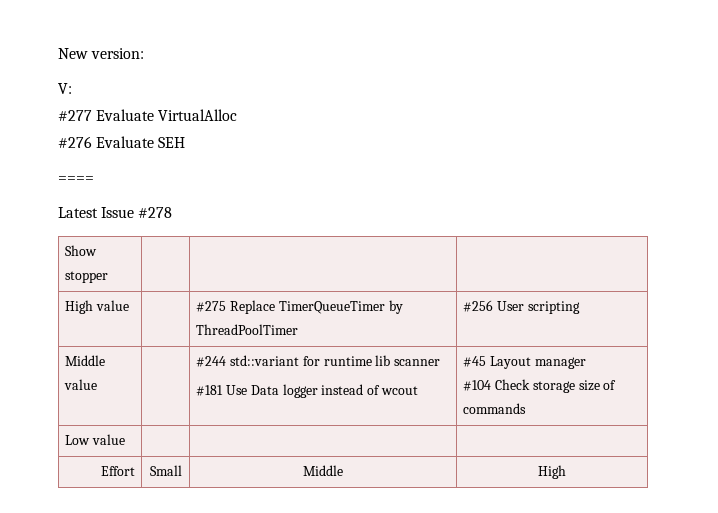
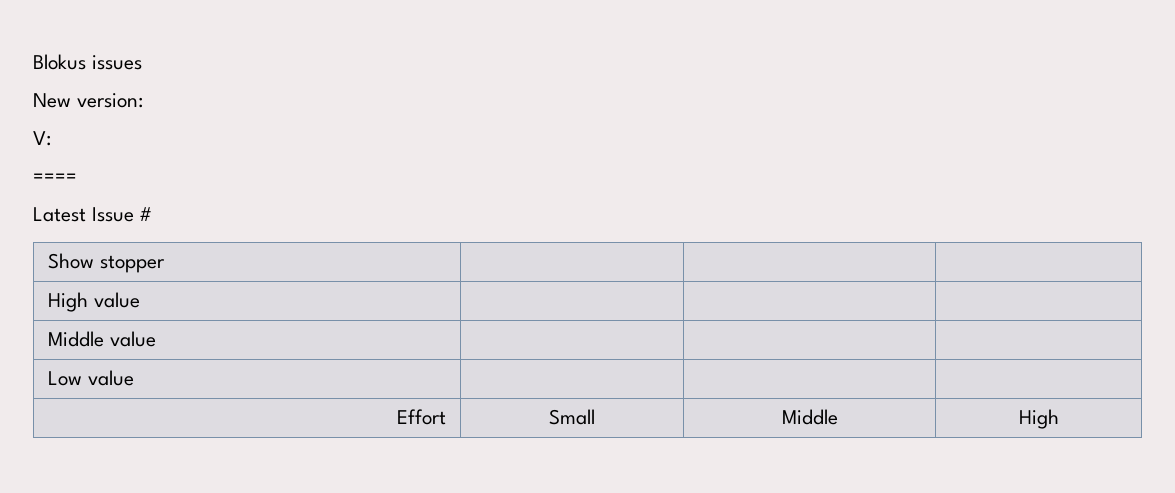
+ Blokus issues
- #277 Evaluate VirtualAlloc
- #276 Evaluate SEH
- Latest Issue #278
+ Latest Issue #
- High value | | #275 Replace TimerQueueTimer by ThreadPoolTimer | #256 User scripting
- Middle value | | #244 std::variant for runtime lib scanner
- #181 Use Data logger instead of wcout | #45 Layout manager
- #104 Check storage size of commands
+ High value | | |
+ Middle value | | |

